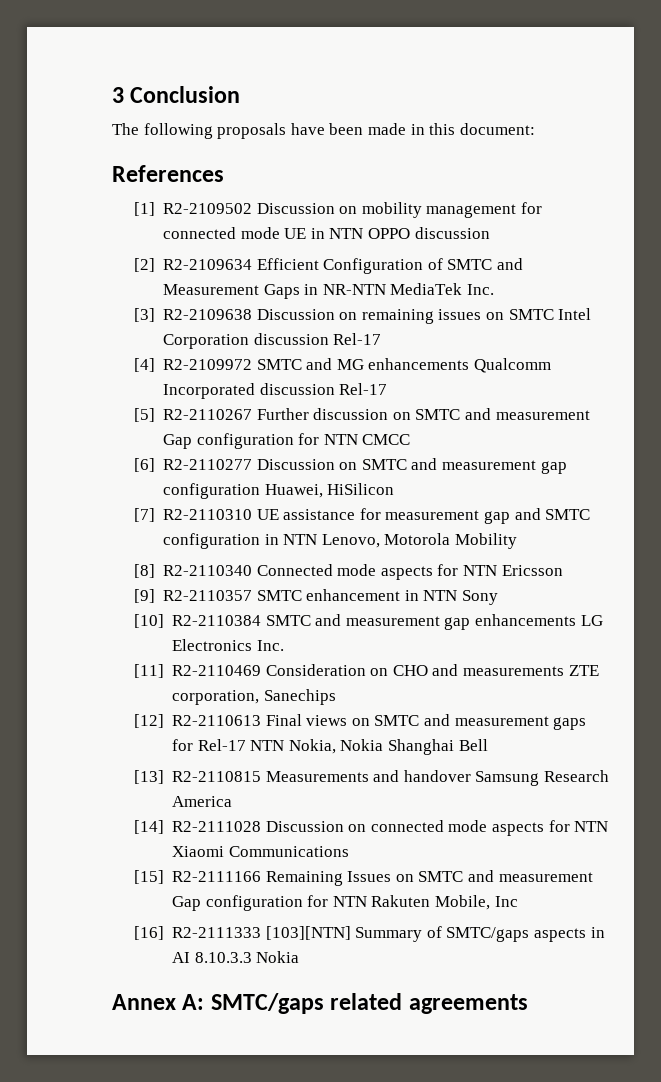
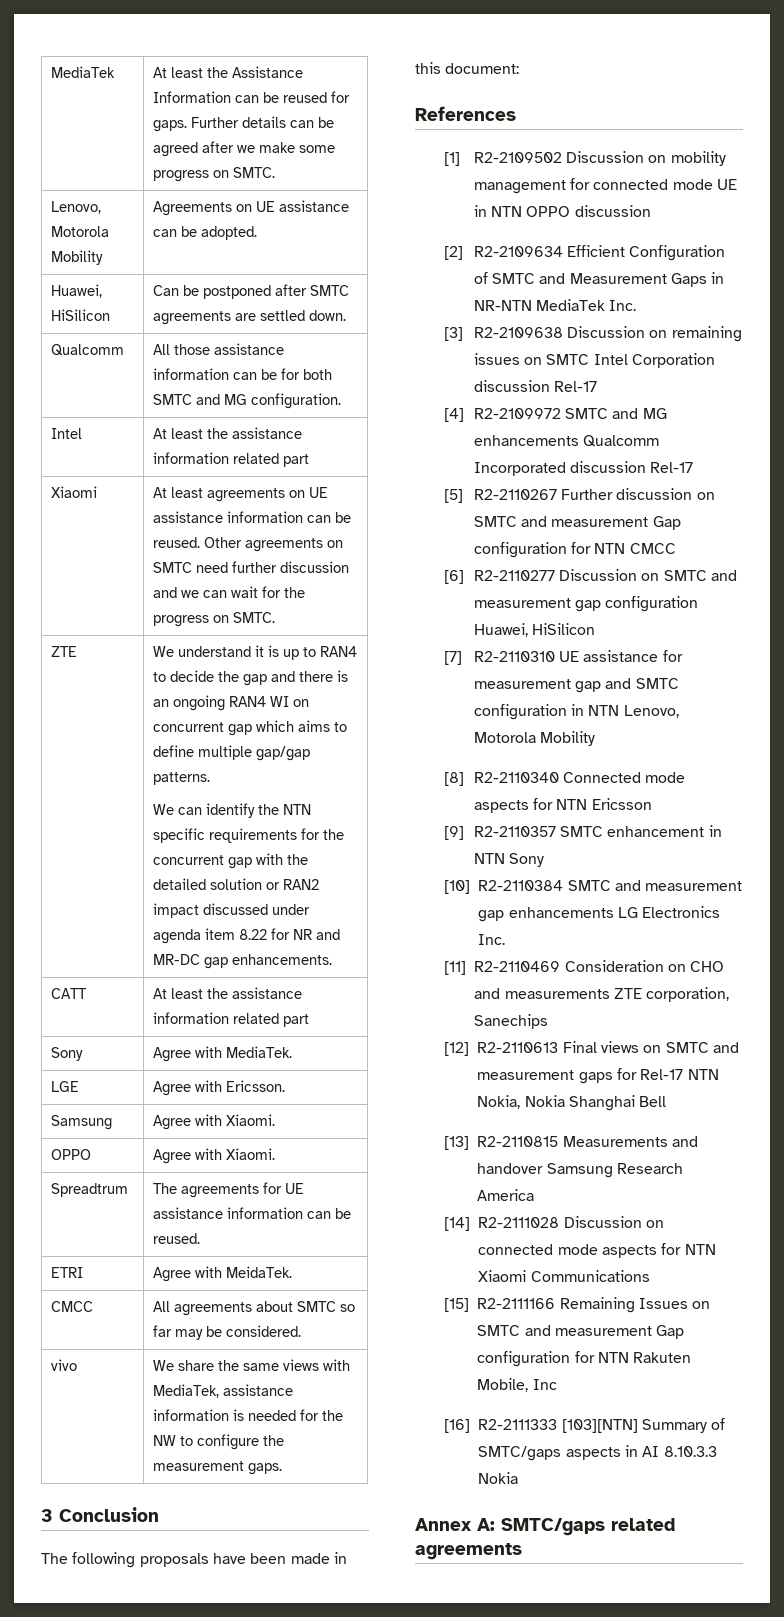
+ MediaTek | At least the Assistance Information can be reused for gaps. Further details can be agreed after we make some progress on SMTC.
+ Lenovo, Motorola Mobility | Agreements on UE assistance can be adopted.
+ Huawei, HiSilicon | Can be postponed after SMTC agreements are settled down.
+ Qualcomm | All those assistance information can be for both SMTC and MG configuration.
+ Intel | At least the assistance information related part
+ Xiaomi | At least agreements on UE assistance information can be reused. Other agreements on SMTC need further discussion and we can wait for the progress on SMTC.
+ ZTE | We understand it is up to RAN4 to decide the gap and there is an ongoing RAN4 WI on concurrent gap which aims to define multiple gap/gap patterns.
+ We can identify the NTN specific requirements for the concurrent gap with the detailed solution or RAN2 impact discussed under agenda item 8.22 for NR and MR-DC gap enhancements.
+ CATT | At least the assistance information related part
+ Sony | Agree with MediaTek.
+ LGE | Agree with Ericsson.
+ Samsung | Agree with Xiaomi.
+ OPPO | Agree with Xiaomi.
+ Spreadtrum | The agreements for UE assistance information can be reused.
+ ETRI | Agree with MeidaTek.
+ CMCC | All agreements about SMTC so far may be considered.
+ vivo | We share the same views with MediaTek, assistance information is needed for the NW to configure the measurement gaps.

